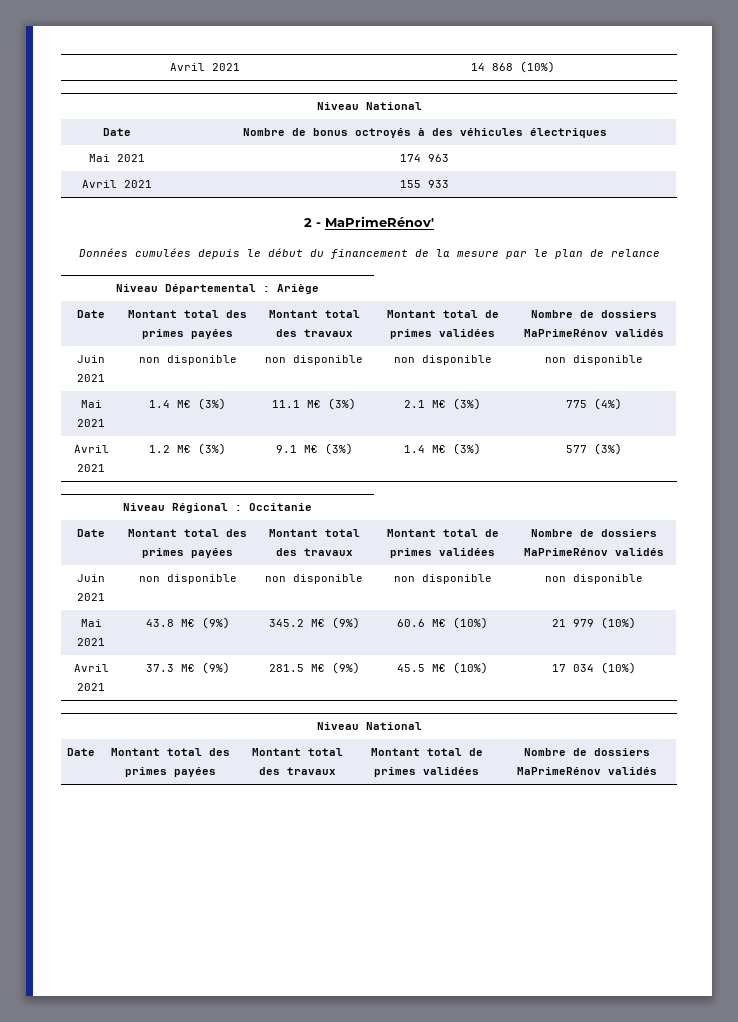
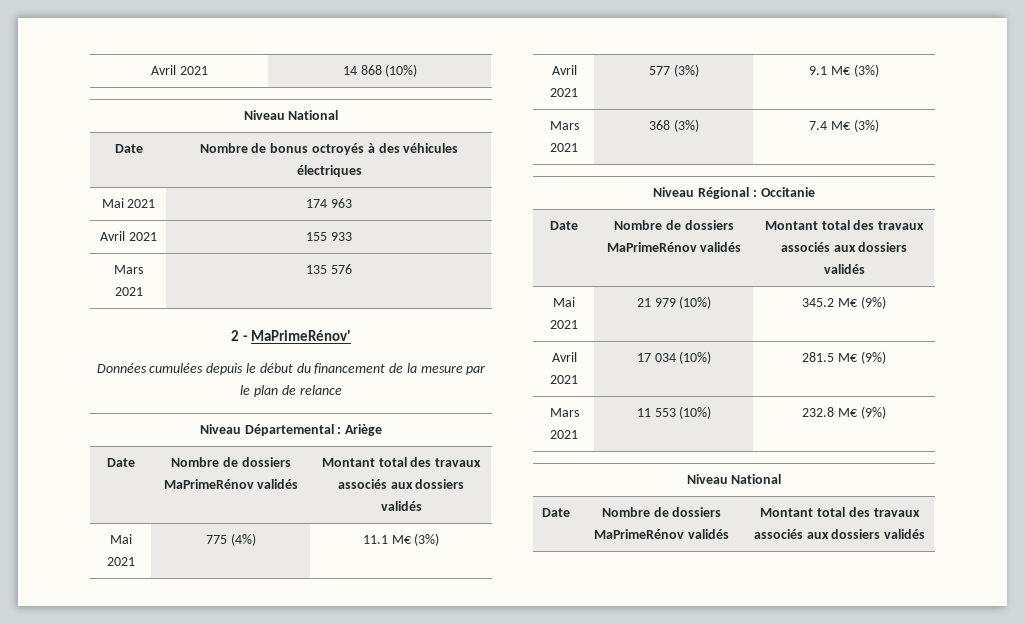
+ Mars 2021 | 135 576
  Niveau Départemental : Ariège
- Date | Montant total des primes payées | Montant total des travaux | Montant total de primes validées | Nombre de dossiers MaPrimeRénov validés
- Juin 2021 | non disponible | non disponible | non disponible | non disponible
- Mai 2021 | 1.4 M€ (3%) | 11.1 M€ (3%) | 2.1 M€ (3%) | 775 (4%)
- Avril 2021 | 1.2 M€ (3%) | 9.1 M€ (3%) | 1.4 M€ (3%) | 577 (3%)
+ Date | Nombre de dossiers MaPrimeRénov validés | Montant total des travaux associés aux dossiers validés
+ Mai 2021 | 775 (4%) | 11.1 M€ (3%)
+ Avril 2021 | 577 (3%) | 9.1 M€ (3%)
+ Mars 2021 | 368 (3%) | 7.4 M€ (3%)
  Niveau Régional : Occitanie
- Date | Montant total des primes payées | Montant total des travaux | Montant total de primes validées | Nombre de dossiers MaPrimeRénov validés
- Juin 2021 | non disponible | non disponible | non disponible | non disponible
- Mai 2021 | 43.8 M€ (9%) | 345.2 M€ (9%) | 60.6 M€ (10%) | 21 979 (10%)
- Avril 2021 | 37.3 M€ (9%) | 281.5 M€ (9%) | 45.5 M€ (10%) | 17 034 (10%)
+ Date | Nombre de dossiers MaPrimeRénov validés | Montant total des travaux associés aux dossiers validés
+ Mai 2021 | 21 979 (10%) | 345.2 M€ (9%)
+ Avril 2021 | 17 034 (10%) | 281.5 M€ (9%)
+ Mars 2021 | 11 553 (10%) | 232.8 M€ (9%)
  Niveau National
- Date | Montant total des primes payées | Montant total des travaux | Montant total de primes validées | Nombre de dossiers MaPrimeRénov validés
+ Date | Nombre de dossiers MaPrimeRénov validés | Montant total des travaux associés aux dossiers validés

